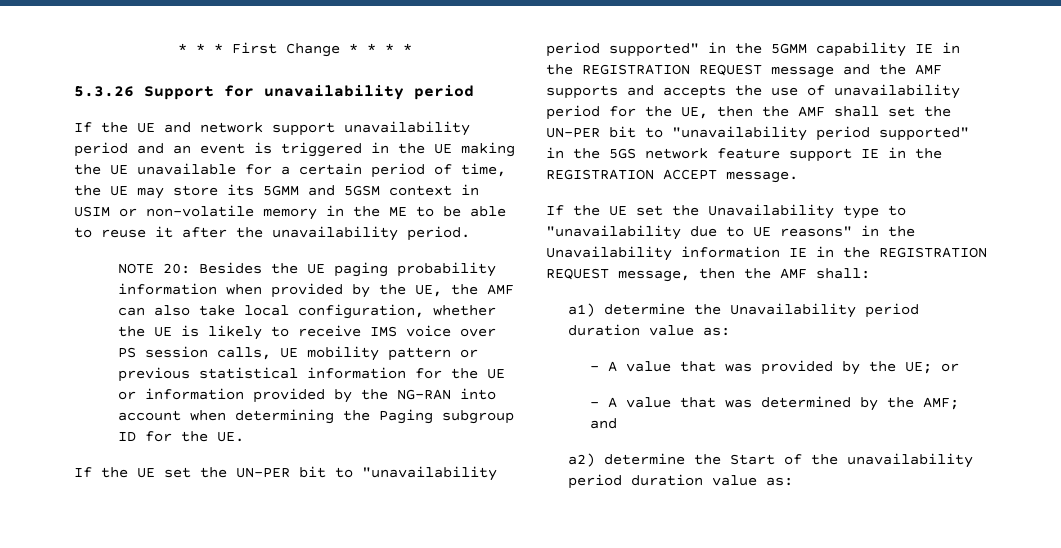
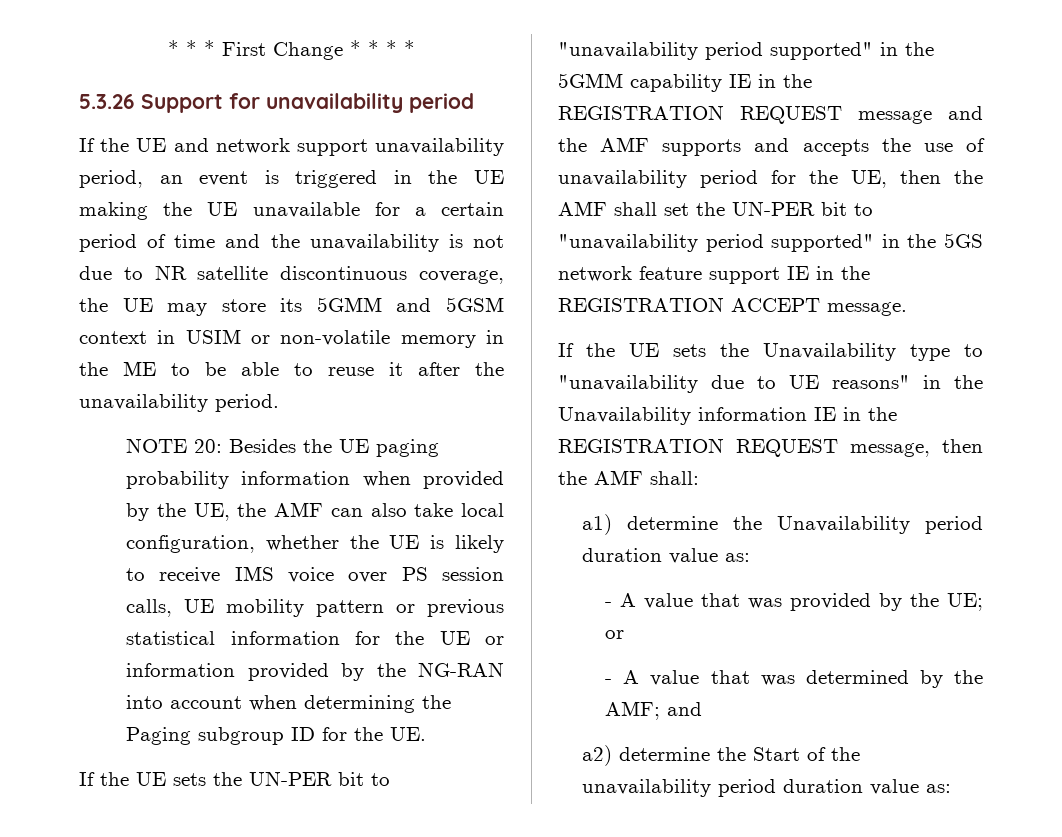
- If the UE and network support unavailability period and an event is triggered in the UE making the UE unavailable for a certain period of time, the UE may store its 5GMM and 5GSM context in USIM or non-volatile memory in the ME to be able to reuse it after the unavailability period.
+ If the UE and network support unavailability period, an event is triggered in the UE making the UE unavailable for a certain period of time and the unavailability is not due to NR satellite discontinuous coverage, the UE may store its 5GMM and 5GSM context in USIM or non-volatile memory in the ME to be able to reuse it after the unavailability period.
- If the UE set the UN-PER bit to "unavailability period supported" in the 5GMM capability IE in the REGISTRATION REQUEST message and the AMF supports and accepts the use of unavailability period for the UE, then the AMF shall set the UN-PER bit to "unavailability period supported" in the 5GS network feature support IE in the REGISTRATION ACCEPT message.
+ If the UE sets the UN-PER bit to "unavailability period supported" in the 5GMM capability IE in the REGISTRATION REQUEST message and the AMF supports and accepts the use of unavailability period for the UE, then the AMF shall set the UN-PER bit to "unavailability period supported" in the 5GS network feature support IE in the REGISTRATION ACCEPT message.
- If the UE set the Unavailability type to "unavailability due to UE reasons" in the Unavailability information IE in the REGISTRATION REQUEST message, then the AMF shall:
+ If the UE sets the Unavailability type to "unavailability due to UE reasons" in the Unavailability information IE in the REGISTRATION REQUEST message, then the AMF shall:

